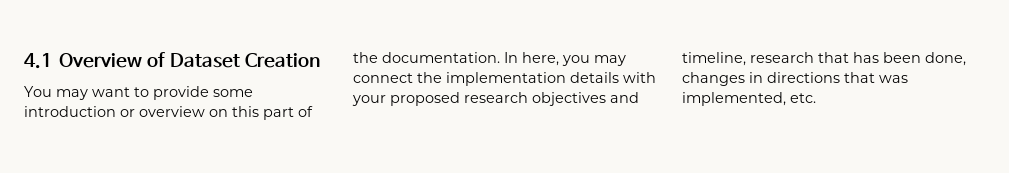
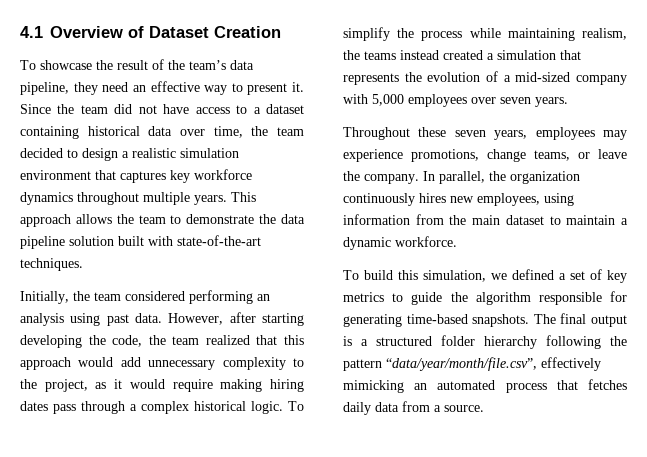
- You may want to provide some introduction or overview on this part of the documentation. In here, you may connect the implementation details with your proposed research objectives and timeline, research that has been done, changes in directions that was implemented, etc.
+ To showcase the result of the team’s data pipeline, they need an effective way to present it. Since the team did not have access to a dataset containing historical data over time, the team decided to design a realistic simulation environment that captures key workforce dynamics throughout multiple years. This approach allows the team to demonstrate the data pipeline solution built with state-of-the-art techniques.
+ Initially, the team considered performing an analysis using past data. However, after starting developing the code, the team realized that this approach would add unnecessary complexity to the project, as it would require making hiring dates pass through a complex historical logic. To simplify the process while maintaining realism, the teams instead created a simulation that represents the evolution of a mid-sized company with 5,000 employees over seven years.
+ Throughout these seven years, employees may experience promotions, change teams, or leave the company. In parallel, the organization continuously hires new employees, using information from the main dataset to maintain a dynamic workforce.
+ To build this simulation, we defined a set of key metrics to guide the algorithm responsible for generating time-based snapshots. The final output is a structured folder hierarchy following the pattern “data/year/month/file.csv”, effectively mimicking an automated process that fetches daily data from a source.

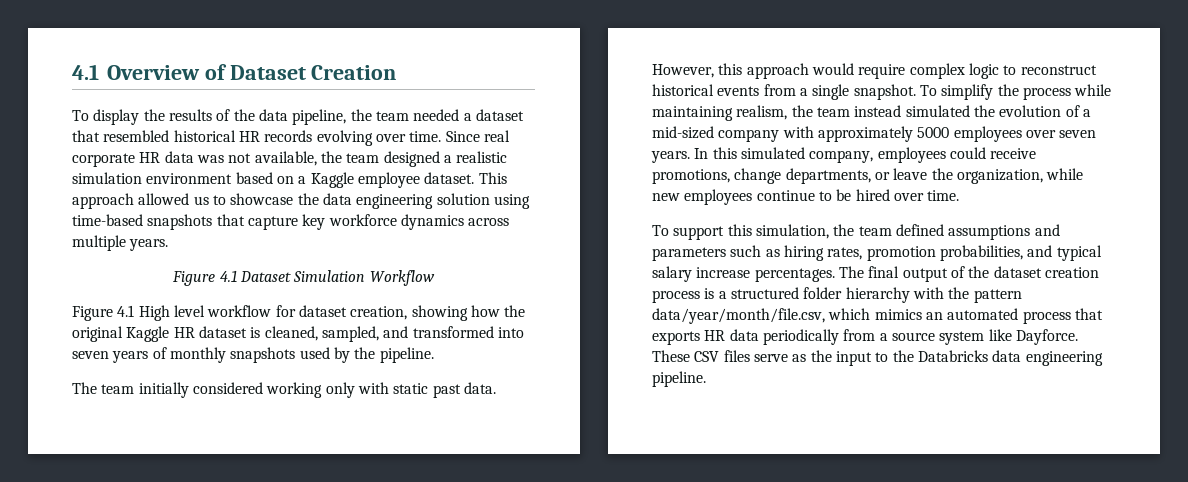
- To showcase the result of the team’s data pipeline, they need an effective way to present it. Since the team did not have access to a dataset containing historical data over time, the team decided to design a realistic simulation environment that captures key workforce dynamics throughout multiple years. This approach allows the team to demonstrate the data pipeline solution built with state-of-the-art techniques.
- Initially, the team considered performing an analysis using past data. However, after starting developing the code, the team realized that this approach would add unnecessary complexity to the project, as it would require making hiring dates pass through a complex historical logic.
+ To display the results of the data pipeline, the team needed a dataset that resembled historical HR records evolving over time. Since real corporate HR data was not available, the team designed a realistic simulation environment based on a Kaggle employee dataset. This approach allowed us to showcase the data engineering solution using time-based snapshots that capture key workforce dynamics across multiple years.
+ Figure 4.1 Dataset Simulation Workflow
+ Figure 4.1 High level workflow for dataset creation, showing how the original Kaggle HR dataset is cleaned, sampled, and transformed into seven years of monthly snapshots used by the pipeline.
+ The team initially considered working only with static past data. However, this approach would require complex logic to reconstruct historical events from a single snapshot.
- To simplify the process while maintaining realism, the teams instead created a simulation that represents the evolution of a mid-sized company with 5,000 employees over seven years.
- Throughout these seven years, employees may experience promotions, change teams, or leave the company. In parallel, the organization continuously hires new employees, using information from the main dataset to maintain a dynamic workforce.
- To build this simulation, we defined a set of key metrics to guide the algorithm responsible for generating time-based snapshots. The final output is a structured folder hierarchy following the pattern “data/year/month/file.csv”, effectively mimicking an automated process that fetches daily data from a source.
+ To simplify the process while maintaining realism, the team instead simulated the evolution of a mid-sized company with approximately 5000 employees over seven years. In this simulated company, employees could receive promotions, change departments, or leave the organization, while new employees continue to be hired over time.
+ To support this simulation, the team defined assumptions and parameters such as hiring rates, promotion probabilities, and typical salary increase percentages. The final output of the dataset creation process is a structured folder hierarchy with the pattern data/year/month/file.csv, which mimics an automated process that exports HR data periodically from a source system like Dayforce. These CSV files serve as the input to the Databricks data engineering pipeline.

